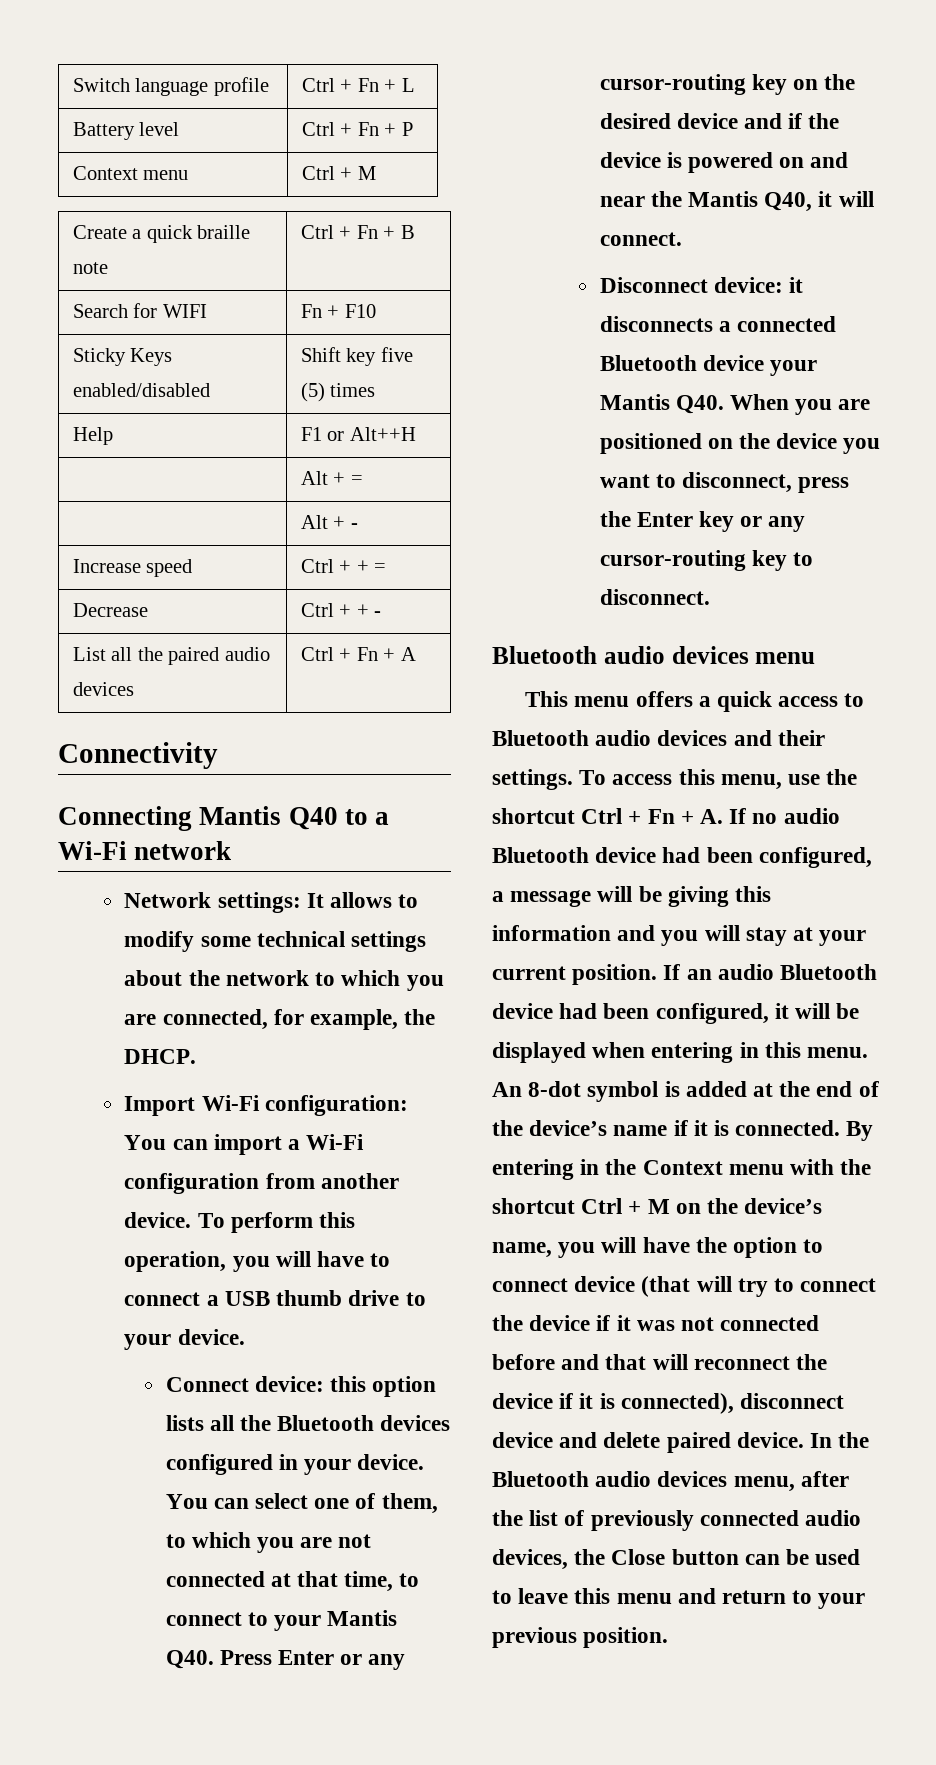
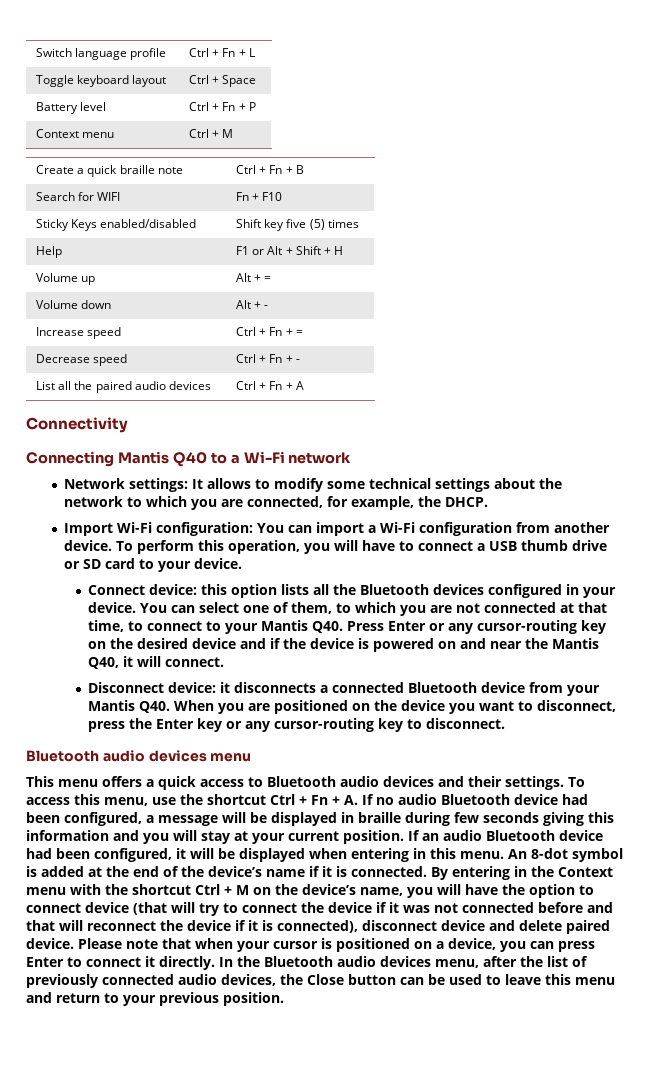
+ Toggle keyboard layout | Ctrl + Space
- Help | F1 or Alt++H
- | Alt + =
+ Help | F1 or Alt + Shift + H
+ Volume up | Alt + =
- | Alt + -
+ Volume down | Alt + -
- Increase speed | Ctrl + + =
+ Increase speed | Ctrl + Fn + =
- Decrease | Ctrl + + -
+ Decrease speed | Ctrl + Fn + -
- To perform this operation, you will have to connect a USB thumb drive to your device.
+ To perform this operation, you will have to connect a USB thumb drive or SD card to your device.
- Disconnect device: it disconnects a connected Bluetooth device your Mantis Q40. When you are positioned on the device you want to disconnect, press the Enter key or any cursor-routing key to disconnect.
+ Disconnect device: it disconnects a connected Bluetooth device from your Mantis Q40. When you are positioned on the device you want to disconnect, press the Enter key or any cursor-routing key to disconnect.
- To access this menu, use the shortcut Ctrl + Fn + A. If no audio Bluetooth device had been configured, a message will be giving this information and you will stay at your current position.
+ To access this menu, use the shortcut Ctrl + Fn + A. If no audio Bluetooth device had been configured, a message will be displayed in braille during few seconds giving this information and you will stay at your current position.
+ Please note that when your cursor is positioned on a device, you can press Enter to connect it directly.

